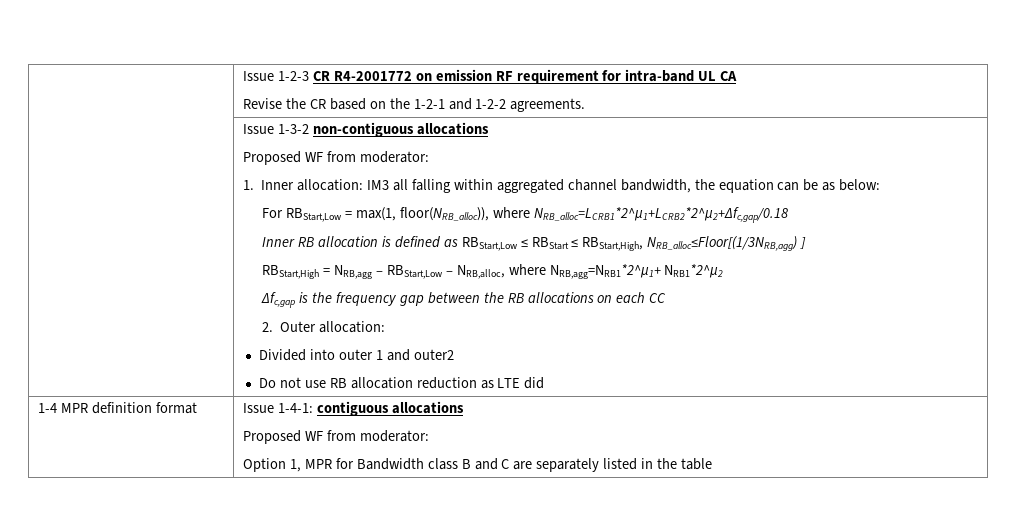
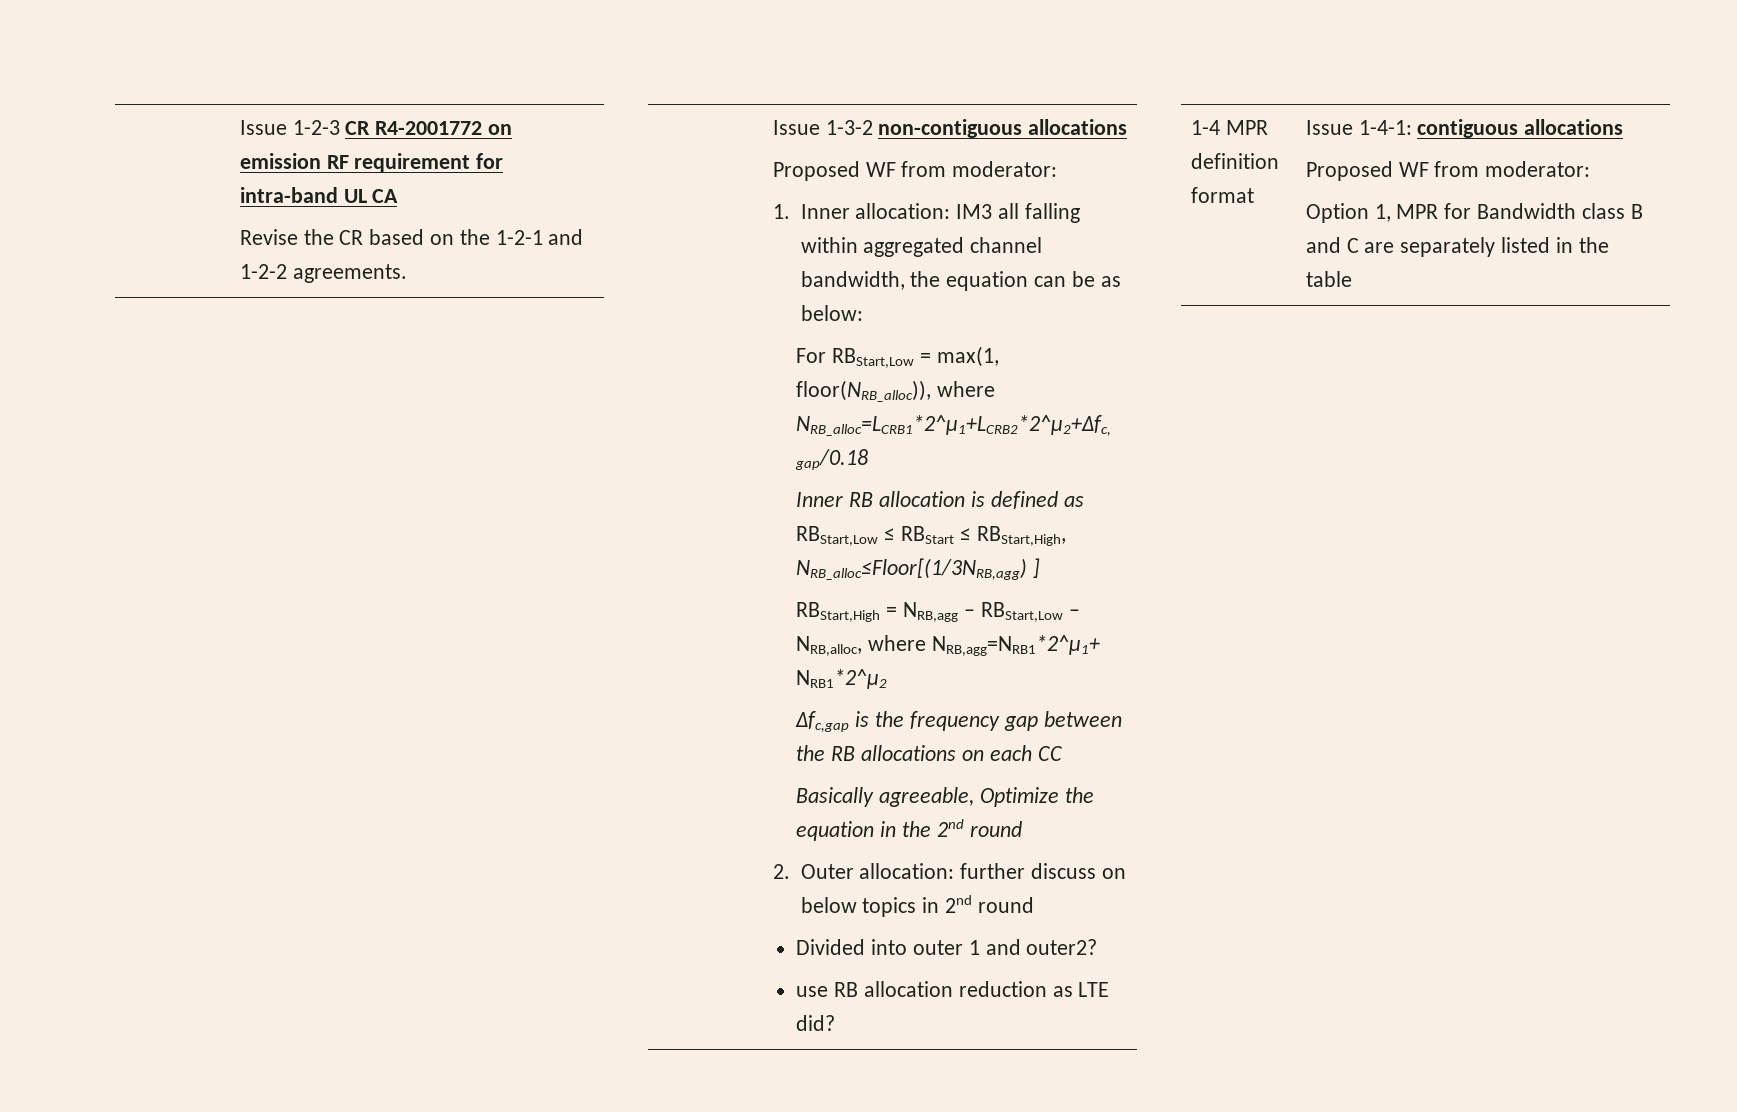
- 2. Outer allocation:
+ Basically agreeable, Optimize the equation in the 2nd round
+ 2. Outer allocation: further discuss on below topics in 2nd round
- Divided into outer 1 and outer2
- Do not use RB allocation reduction as LTE did
+ Divided into outer 1 and outer2?
+ use RB allocation reduction as LTE did?

